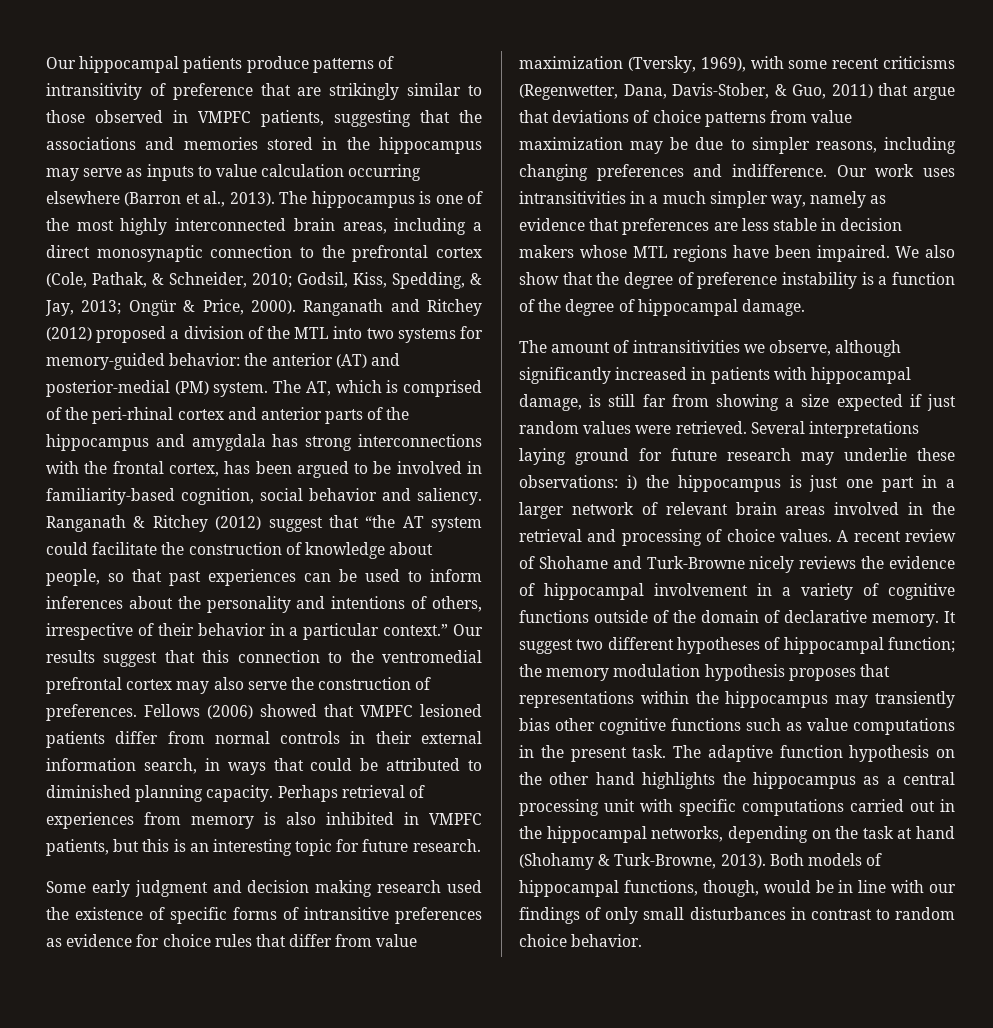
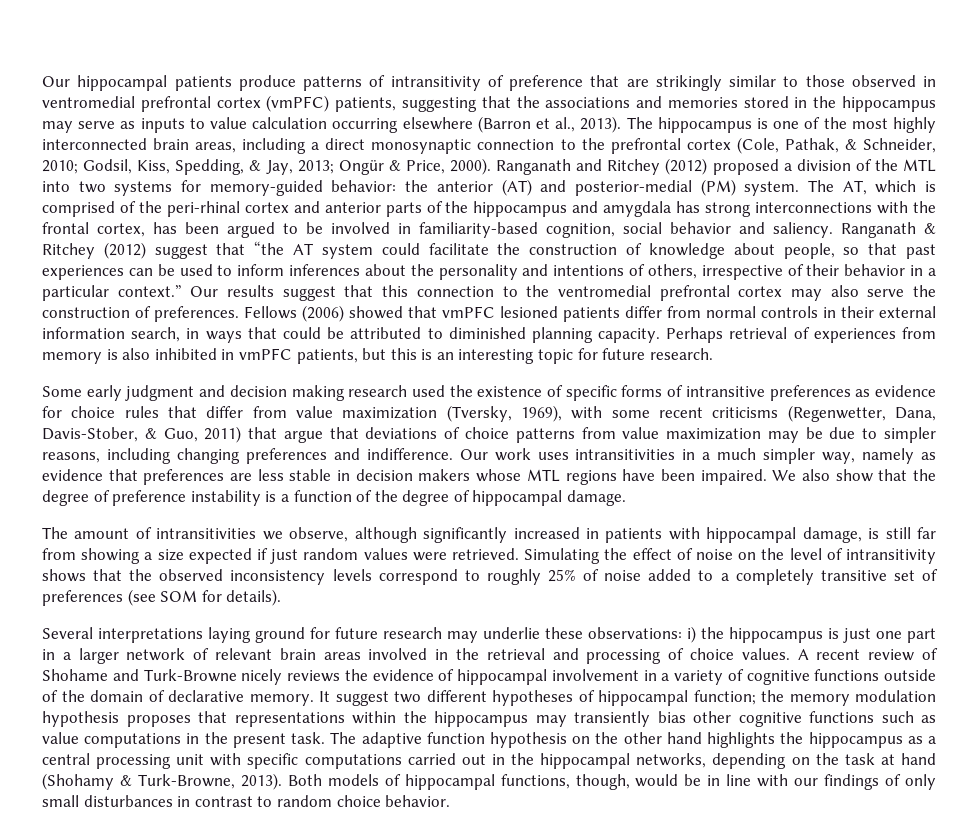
- Our hippocampal patients produce patterns of intransitivity of preference that are strikingly similar to those observed in VMPFC patients, suggesting that the associations and memories stored in the hippocampus may serve as inputs to value calculation occurring elsewhere (Barron et al., 2013).
+ Our hippocampal patients produce patterns of intransitivity of preference that are strikingly similar to those observed in ventromedial prefrontal cortex (vmPFC) patients, suggesting that the associations and memories stored in the hippocampus may serve as inputs to value calculation occurring elsewhere (Barron et al., 2013).
- Fellows (2006) showed that VMPFC lesioned patients differ from normal controls in their external information search, in ways that could be attributed to diminished planning capacity.
+ Fellows (2006) showed that vmPFC lesioned patients differ from normal controls in their external information search, in ways that could be attributed to diminished planning capacity.
- Perhaps retrieval of experiences from memory is also inhibited in VMPFC patients, but this is an interesting topic for future research.
+ Perhaps retrieval of experiences from memory is also inhibited in vmPFC patients, but this is an interesting topic for future research.
- The amount of intransitivities we observe, although significantly increased in patients with hippocampal damage, is still far from showing a size expected if just random values were retrieved. Several interpretations laying ground for future research may underlie these observations:
+ The amount of intransitivities we observe, although significantly increased in patients with hippocampal damage, is still far from showing a size expected if just random values were retrieved. Simulating the effect of noise on the level of intransitivity shows that the observed inconsistency levels correspond to roughly 25% of noise added to a completely transitive set of preferences (see SOM for details).
+ Several interpretations laying ground for future research may underlie these observations:

